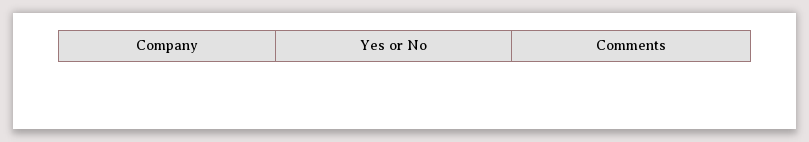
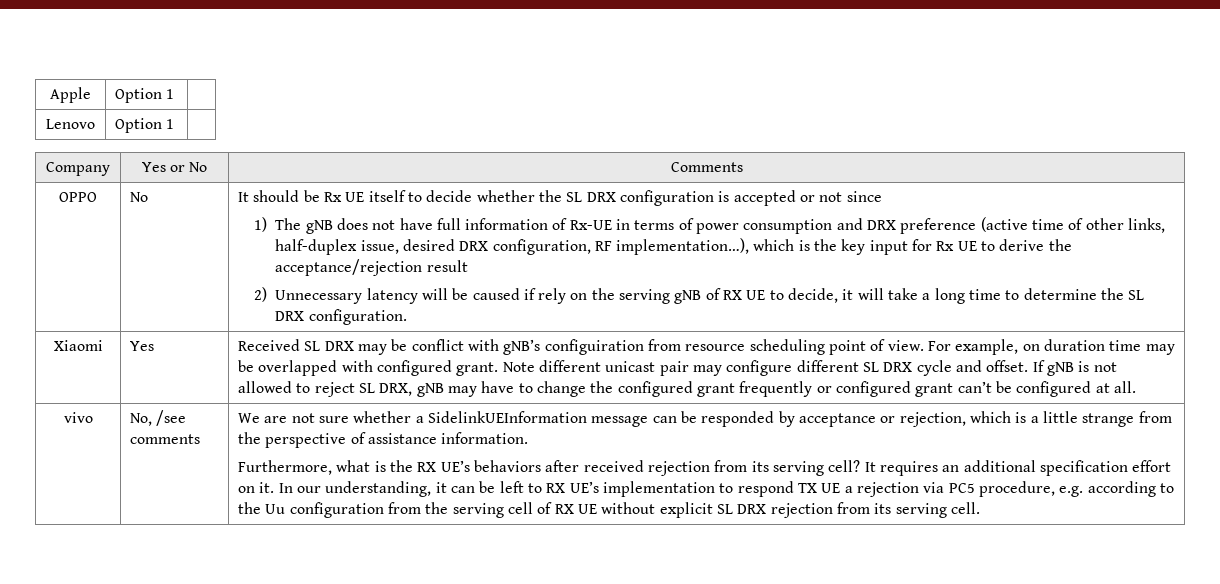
+ Apple | Option 1 |
+ Lenovo | Option 1 |
+ OPPO | No | It should be Rx UE itself to decide whether the SL DRX configuration is accepted or not since
+ 1) The gNB does not have full information of Rx-UE in terms of power consumption and DRX preference (active time of other links, half-duplex issue, desired DRX configuration, RF implementation…), which is the key input for Rx UE to derive the acceptance/rejection result
+ 2) Unnecessary latency will be caused if rely on the serving gNB of RX UE to decide, it will take a long time to determine the SL DRX configuration.
+ Xiaomi | Yes | Received SL DRX may be conflict with gNB’s configuiration from resource scheduling point of view. For example, on duration time may be overlapped with configured grant. Note different unicast pair may configure different SL DRX cycle and offset. If gNB is not allowed to reject SL DRX, gNB may have to change the configured grant frequently or configured grant can’t be configured at all.
+ vivo | No, /see comments | We are not sure whether a SidelinkUEInformation message can be responded by acceptance or rejection, which is a little strange from the perspective of assistance information.
+ Furthermore, what is the RX UE’s behaviors after received rejection from its serving cell? It requires an additional specification effort on it. In our understanding, it can be left to RX UE’s implementation to respond TX UE a rejection via PC5 procedure, e.g. according to the Uu configuration from the serving cell of RX UE without explicit SL DRX rejection from its serving cell.

